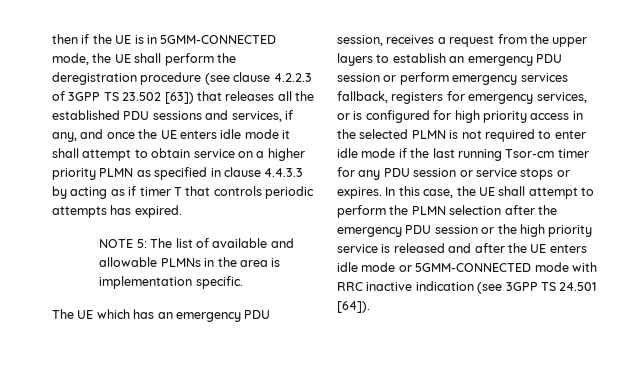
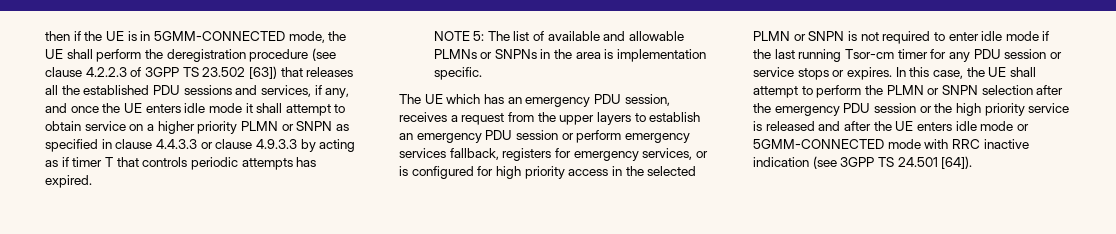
- then if the UE is in 5GMM-CONNECTED mode, the UE shall perform the deregistration procedure (see clause 4.2.2.3 of 3GPP TS 23.502 [63]) that releases all the established PDU sessions and services, if any, and once the UE enters idle mode it shall attempt to obtain service on a higher priority PLMN as specified in clause 4.4.3.3 by acting as if timer T that controls periodic attempts has expired.
+ then if the UE is in 5GMM-CONNECTED mode, the UE shall perform the deregistration procedure (see clause 4.2.2.3 of 3GPP TS 23.502 [63]) that releases all the established PDU sessions and services, if any, and once the UE enters idle mode it shall attempt to obtain service on a higher priority PLMN or SNPN as specified in clause 4.4.3.3 or clause 4.9.3.3 by acting as if timer T that controls periodic attempts has expired.
- NOTE 5: The list of available and allowable PLMNs in the area is implementation specific.
+ NOTE 5: The list of available and allowable PLMNs or SNPNs in the area is implementation specific.
- The UE which has an emergency PDU session, receives a request from the upper layers to establish an emergency PDU session or perform emergency services fallback, registers for emergency services, or is configured for high priority access in the selected PLMN is not required to enter idle mode if the last running Tsor-cm timer for any PDU session or service stops or expires.
+ The UE which has an emergency PDU session, receives a request from the upper layers to establish an emergency PDU session or perform emergency services fallback, registers for emergency services, or is configured for high priority access in the selected PLMN or SNPN is not required to enter idle mode if the last running Tsor-cm timer for any PDU session or service stops or expires.
- In this case, the UE shall attempt to perform the PLMN selection after the emergency PDU session or the high priority service is released and after the UE enters idle mode or 5GMM-CONNECTED mode with RRC inactive indication (see 3GPP TS 24.501 [64]).
+ In this case, the UE shall attempt to perform the PLMN or SNPN selection after the emergency PDU session or the high priority service is released and after the UE enters idle mode or 5GMM-CONNECTED mode with RRC inactive indication (see 3GPP TS 24.501 [64]).

